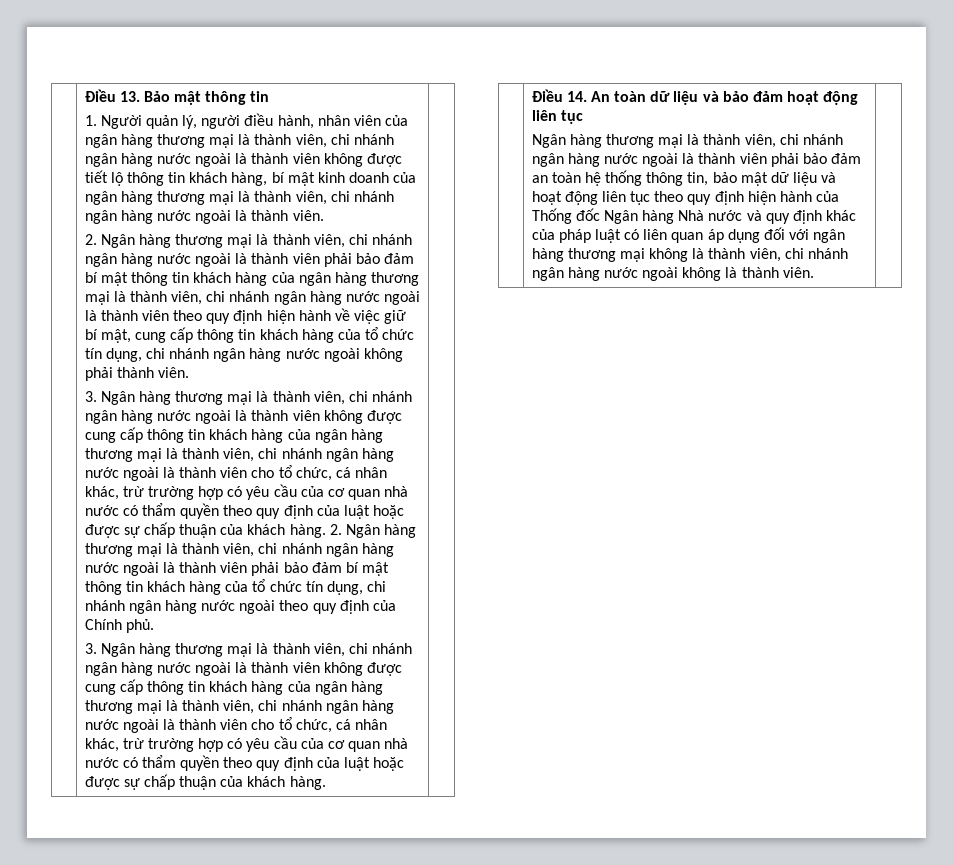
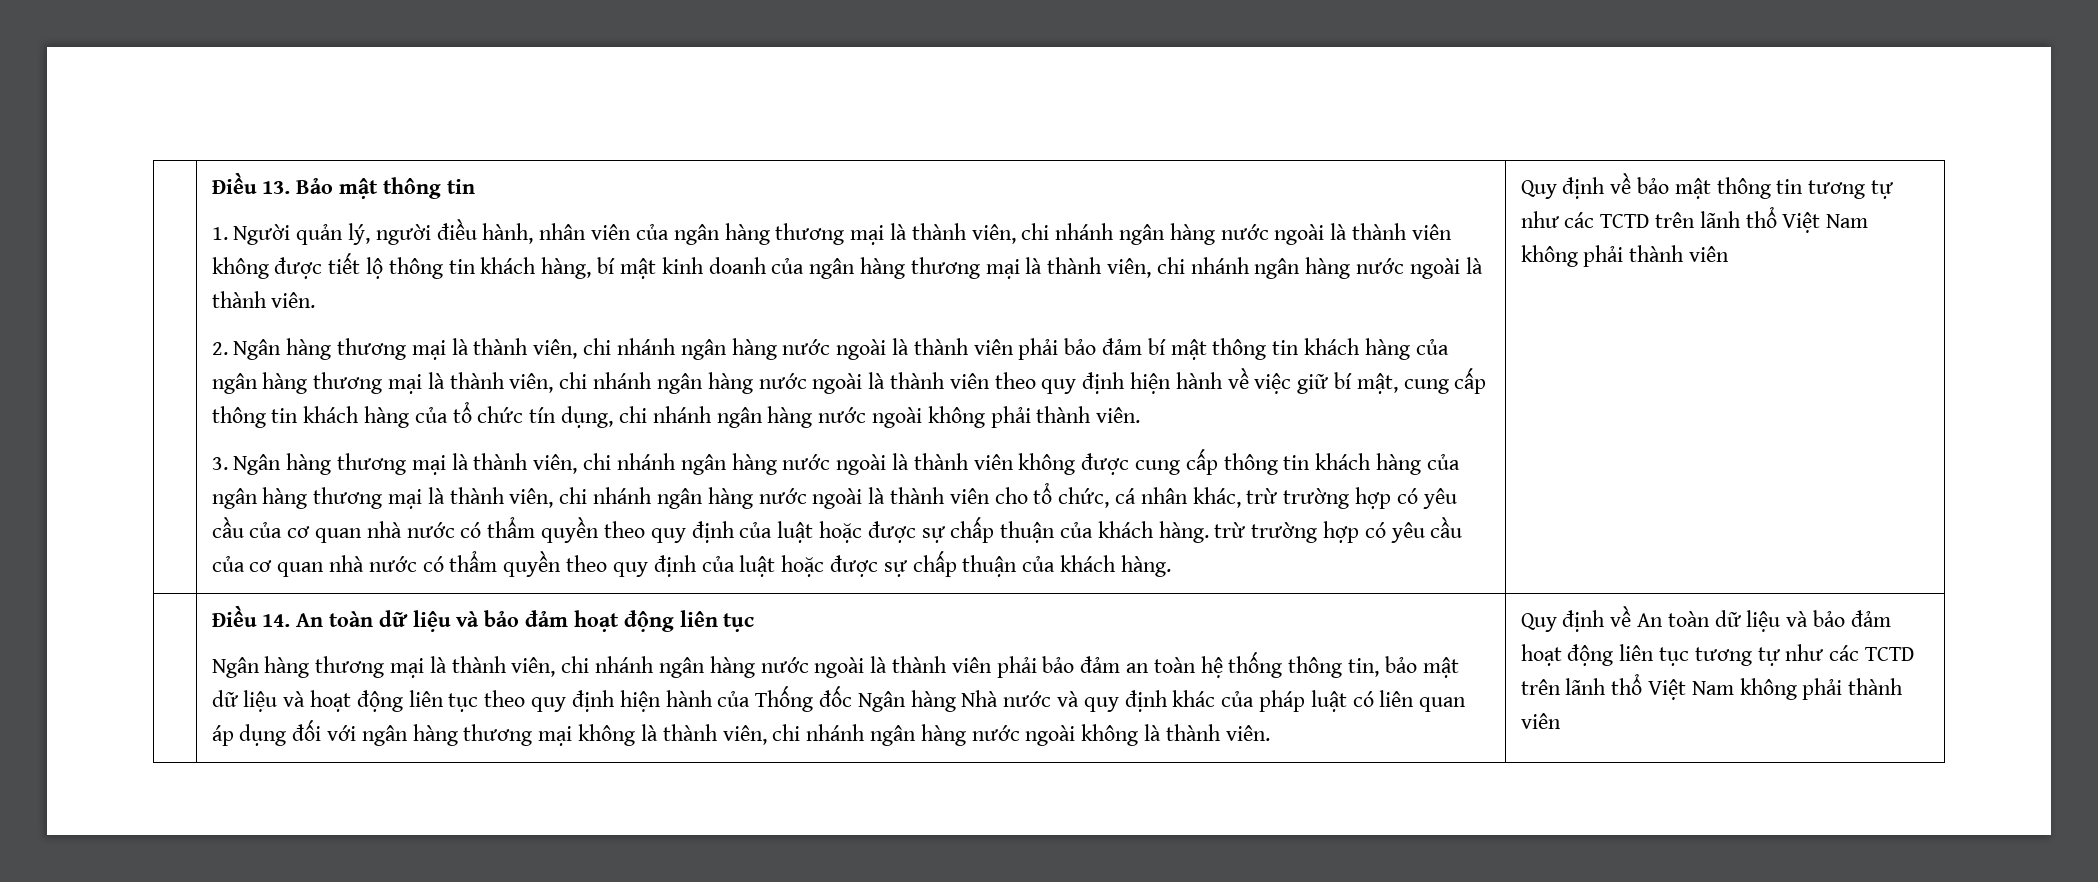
- 3. Ngân hàng thương mại là thành viên, chi nhánh ngân hàng nước ngoài là thành viên không được cung cấp thông tin khách hàng của ngân hàng thương mại là thành viên, chi nhánh ngân hàng nước ngoài là thành viên cho tổ chức, cá nhân khác, trừ trường hợp có yêu cầu của cơ quan nhà nước có thẩm quyền theo quy định của luật hoặc được sự chấp thuận của khách hàng. 2. Ngân hàng thương mại là thành viên, chi nhánh ngân hàng nước ngoài là thành viên phải bảo đảm bí mật thông tin khách hàng của tổ chức tín dụng, chi nhánh ngân hàng nước ngoài theo quy định của Chính phủ.
- 3. Ngân hàng thương mại là thành viên, chi nhánh ngân hàng nước ngoài là thành viên không được cung cấp thông tin khách hàng của ngân hàng thương mại là thành viên, chi nhánh ngân hàng nước ngoài là thành viên cho tổ chức, cá nhân khác, trừ trường hợp có yêu cầu của cơ quan nhà nước có thẩm quyền theo quy định của luật hoặc được sự chấp thuận của khách hàng.
+ 3. Ngân hàng thương mại là thành viên, chi nhánh ngân hàng nước ngoài là thành viên không được cung cấp thông tin khách hàng của ngân hàng thương mại là thành viên, chi nhánh ngân hàng nước ngoài là thành viên cho tổ chức, cá nhân khác, trừ trường hợp có yêu cầu của cơ quan nhà nước có thẩm quyền theo quy định của luật hoặc được sự chấp thuận của khách hàng. trừ trường hợp có yêu cầu của cơ quan nhà nước có thẩm quyền theo quy định của luật hoặc được sự chấp thuận của khách hàng.
+ Quy định về bảo mật thông tin tương tự như các TCTD trên lãnh thổ Việt Nam không phải thành viên
+ Quy định về An toàn dữ liệu và bảo đảm hoạt động liên tục tương tự như các TCTD trên lãnh thổ Việt Nam không phải thành viên

